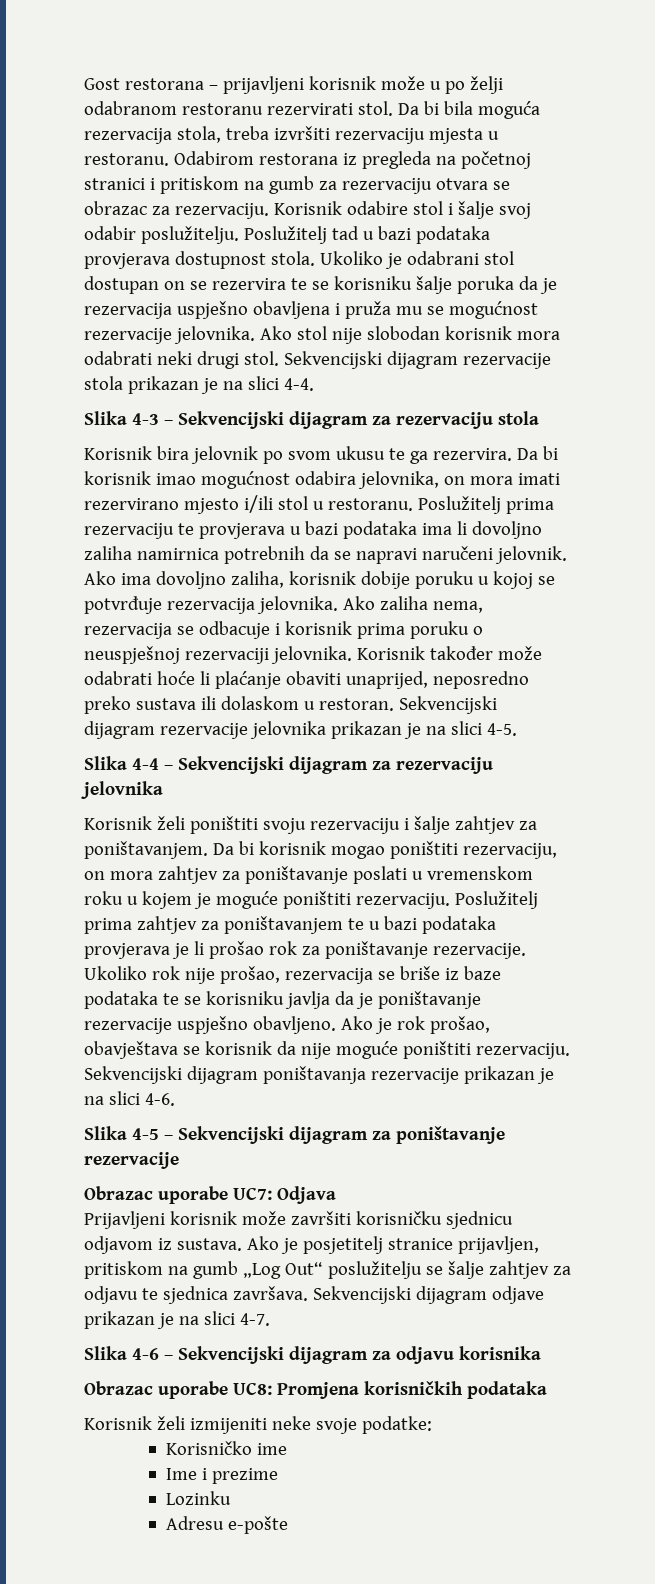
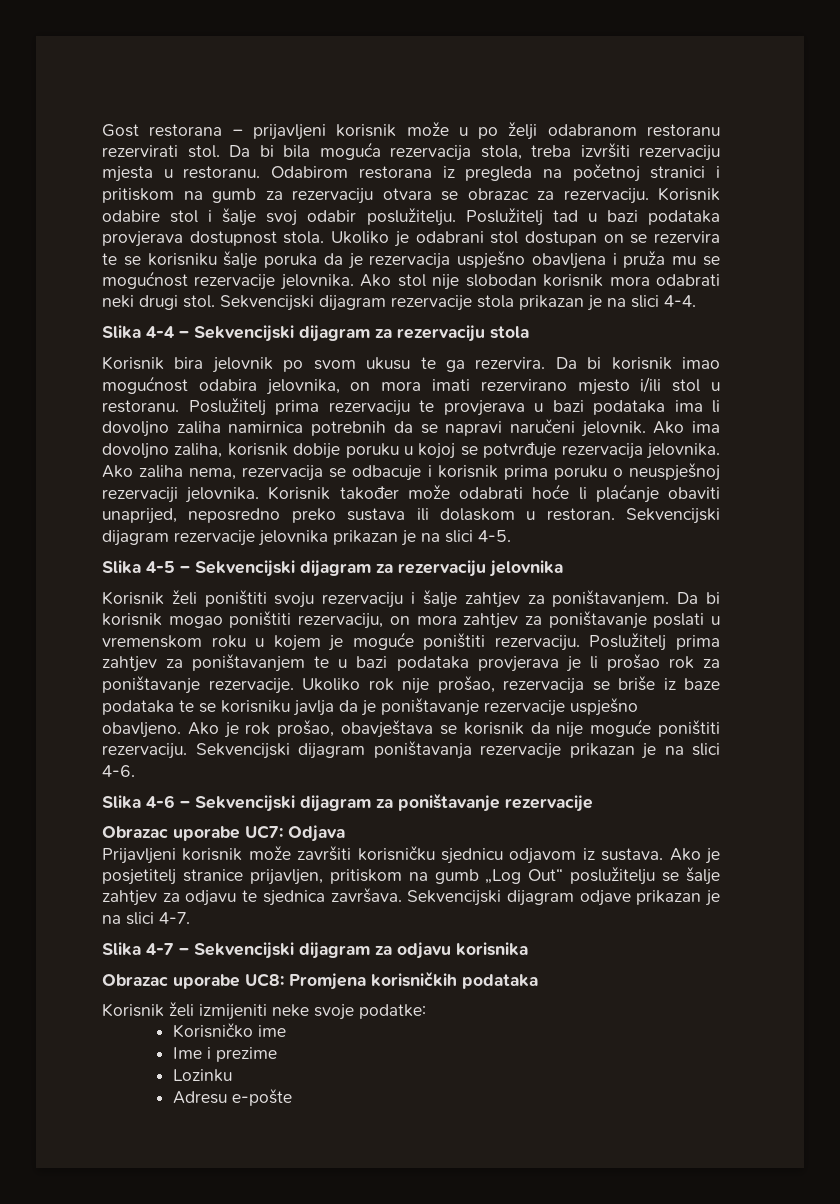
- Slika 4-3 – Sekvencijski dijagram za rezervaciju stola
+ Slika 4-4 – Sekvencijski dijagram za rezervaciju stola
- Slika 4-4 – Sekvencijski dijagram za rezervaciju jelovnika
+ Slika 4-5 – Sekvencijski dijagram za rezervaciju jelovnika
- Slika 4-5 – Sekvencijski dijagram za poništavanje rezervacije
+ Slika 4-6 – Sekvencijski dijagram za poništavanje rezervacije
- Slika 4-6 – Sekvencijski dijagram za odjavu korisnika
+ Slika 4-7 – Sekvencijski dijagram za odjavu korisnika

